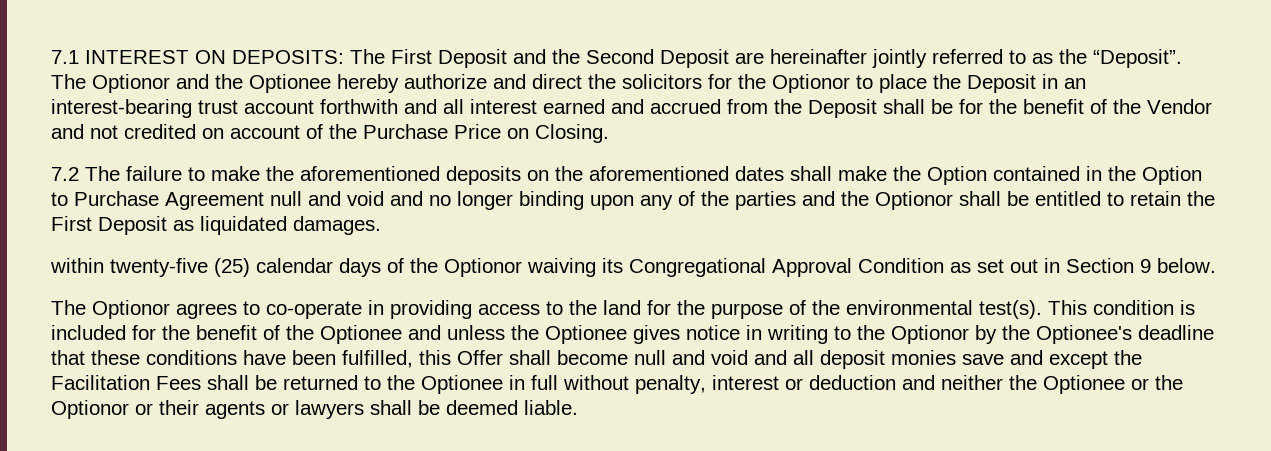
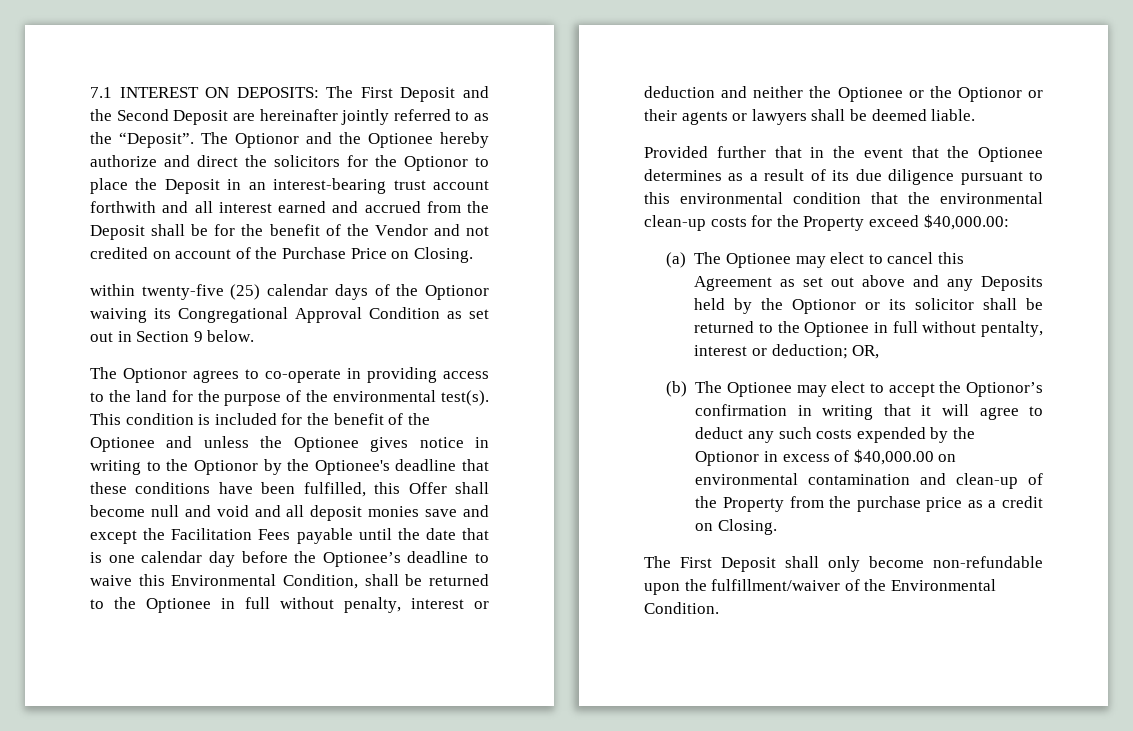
- 7.2 The failure to make the aforementioned deposits on the aforementioned dates shall make the Option contained in the Option to Purchase Agreement null and void and no longer binding upon any of the parties and the Optionor shall be entitled to retain the First Deposit as liquidated damages.
- This condition is included for the benefit of the Optionee and unless the Optionee gives notice in writing to the Optionor by the Optionee's deadline that these conditions have been fulfilled, this Offer shall become null and void and all deposit monies save and except the Facilitation Fees shall be returned to the Optionee in full without penalty, interest or deduction and neither the Optionee or the Optionor or their agents or lawyers shall be deemed liable.
+ This condition is included for the benefit of the Optionee and unless the Optionee gives notice in writing to the Optionor by the Optionee's deadline that these conditions have been fulfilled, this Offer shall become null and void and all deposit monies save and except the Facilitation Fees payable until the date that is one calendar day before the Optionee’s deadline to waive this Environmental Condition, shall be returned to the Optionee in full without penalty, interest or deduction and neither the Optionee or the Optionor or their agents or lawyers shall be deemed liable.
+ Provided further that in the event that the Optionee determines as a result of its due diligence pursuant to this environmental condition that the environmental clean-up costs for the Property exceed $40,000.00:
+ (a) The Optionee may elect to cancel this Agreement as set out above and any Deposits held by the Optionor or its solicitor shall be returned to the Optionee in full without pentalty, interest or deduction; OR,
+ (b) The Optionee may elect to accept the Optionor’s confirmation in writing that it will agree to deduct any such costs expended by the Optionor in excess of $40,000.00 on environmental contamination and clean-up of the Property from the purchase price as a credit on Closing.
+ The First Deposit shall only become non-refundable upon the fulfillment/waiver of the Environmental Condition.

